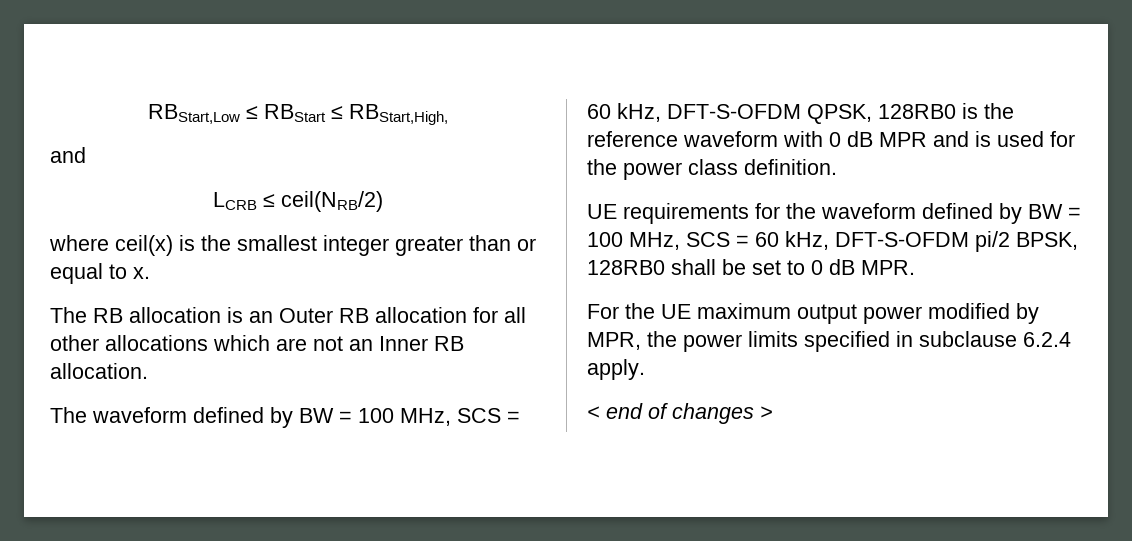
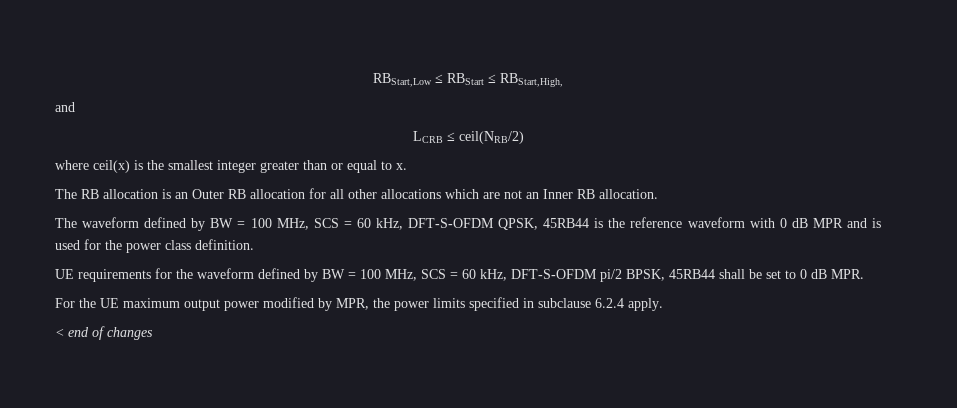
- The waveform defined by BW = 100 MHz, SCS = 60 kHz, DFT-S-OFDM QPSK, 128RB0 is the reference waveform with 0 dB MPR and is used for the power class definition.
+ The waveform defined by BW = 100 MHz, SCS = 60 kHz, DFT-S-OFDM QPSK, 45RB44 is the reference waveform with 0 dB MPR and is used for the power class definition.
- UE requirements for the waveform defined by BW = 100 MHz, SCS = 60 kHz, DFT-S-OFDM pi/2 BPSK, 128RB0 shall be set to 0 dB MPR.
+ UE requirements for the waveform defined by BW = 100 MHz, SCS = 60 kHz, DFT-S-OFDM pi/2 BPSK, 45RB44 shall be set to 0 dB MPR.
- < end of changes >
+ < end of changes

